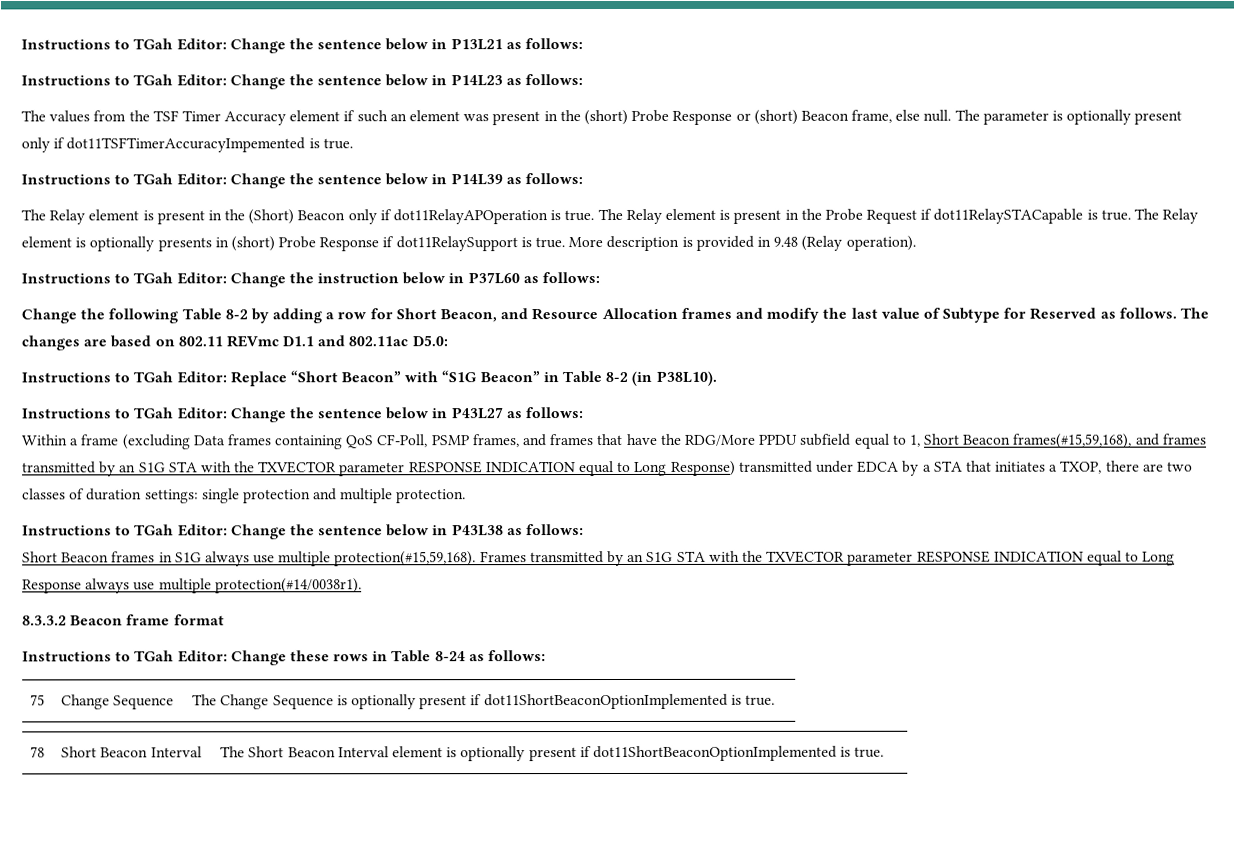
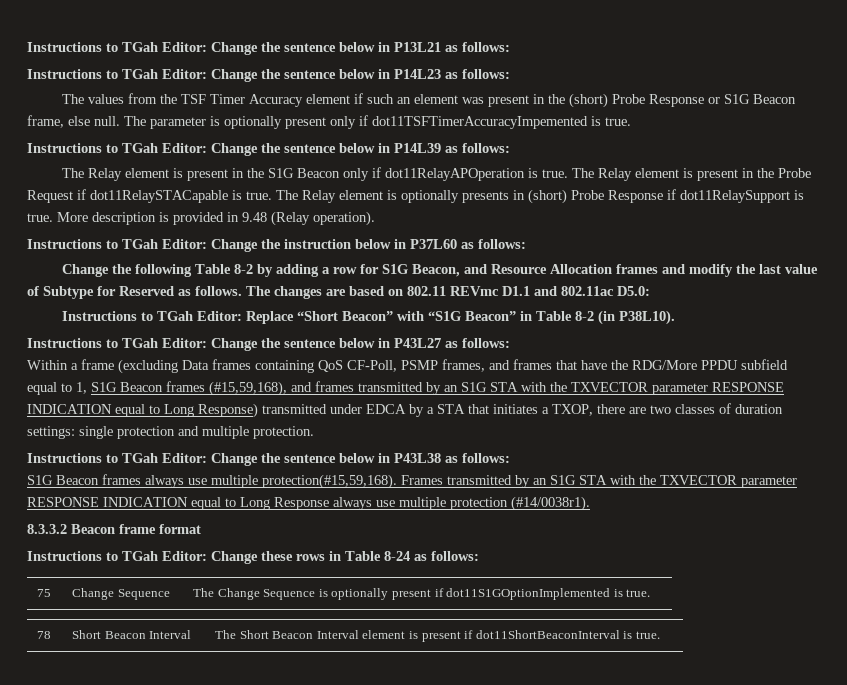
- The values from the TSF Timer Accuracy element if such an element was present in the (short) Probe Response or (short) Beacon frame, else null.
+ The values from the TSF Timer Accuracy element if such an element was present in the (short) Probe Response or S1G Beacon frame, else null.
- The Relay element is present in the (Short) Beacon only if dot11RelayAPOperation is true.
+ The Relay element is present in the S1G Beacon only if dot11RelayAPOperation is true.
- Change the following Table 8-2 by adding a row for Short Beacon, and Resource Allocation frames and modify the last value of Subtype for Reserved as follows.
+ Change the following Table 8-2 by adding a row for S1G Beacon, and Resource Allocation frames and modify the last value of Subtype for Reserved as follows.
- Within a frame (excluding Data frames containing QoS CF-Poll, PSMP frames, and frames that have the RDG/More PPDU subfield equal to 1, Short Beacon frames(#15,59,168), and frames transmitted by an S1G STA with the TXVECTOR parameter RESPONSE INDICATION equal to Long Response) transmitted under EDCA by a STA that initiates a TXOP, there are two classes of duration settings:
+ Within a frame (excluding Data frames containing QoS CF-Poll, PSMP frames, and frames that have the RDG/More PPDU subfield equal to 1, S1G Beacon frames (#15,59,168), and frames transmitted by an S1G STA with the TXVECTOR parameter RESPONSE INDICATION equal to Long Response) transmitted under EDCA by a STA that initiates a TXOP, there are two classes of duration settings:
- Short Beacon frames in S1G always use multiple protection(#15,59,168).
+ S1G Beacon frames always use multiple protection(#15,59,168).
- Frames transmitted by an S1G STA with the TXVECTOR parameter RESPONSE INDICATION equal to Long Response always use multiple protection(#14/0038r1).
+ Frames transmitted by an S1G STA with the TXVECTOR parameter RESPONSE INDICATION equal to Long Response always use multiple protection (#14/0038r1).
- 75 | Change Sequence | The Change Sequence is optionally present if dot11ShortBeaconOptionImplemented is true.
+ 75 | Change Sequence | The Change Sequence is optionally present if dot11S1GOptionImplemented is true.
- 78 | Short Beacon Interval | The Short Beacon Interval element is optionally present if dot11ShortBeaconOptionImplemented is true.
+ 78 | Short Beacon Interval | The Short Beacon Interval element is present if dot11ShortBeaconInterval is true.

